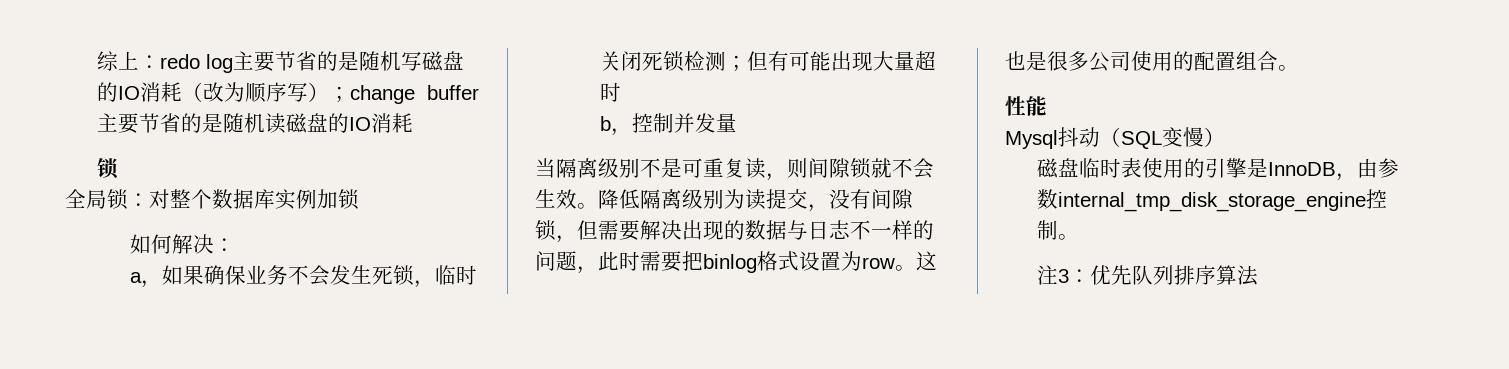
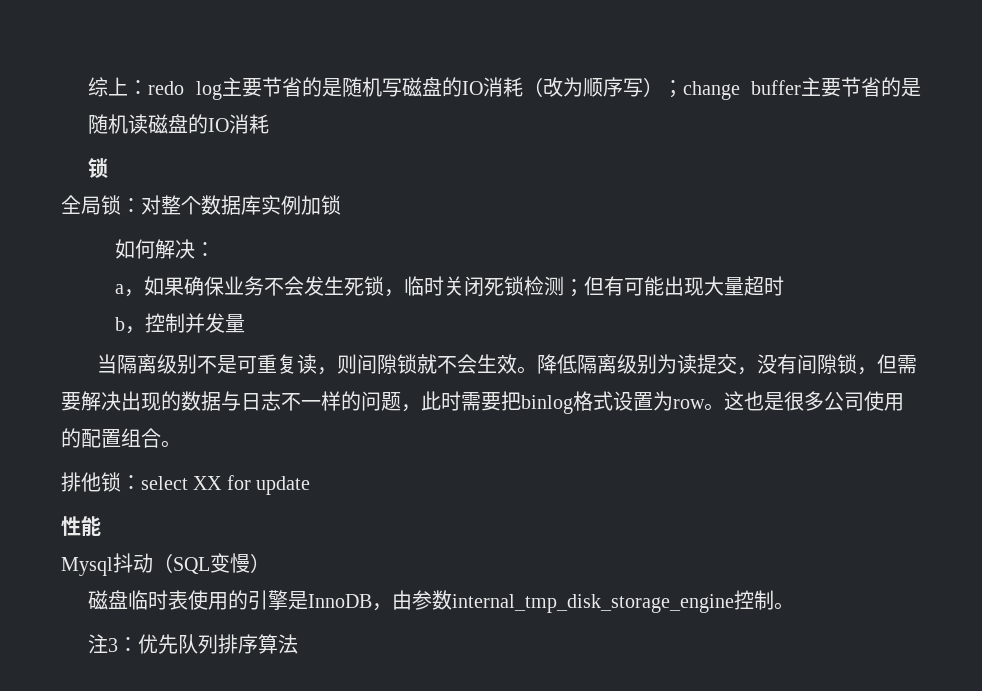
+ 排他锁：select XX for update

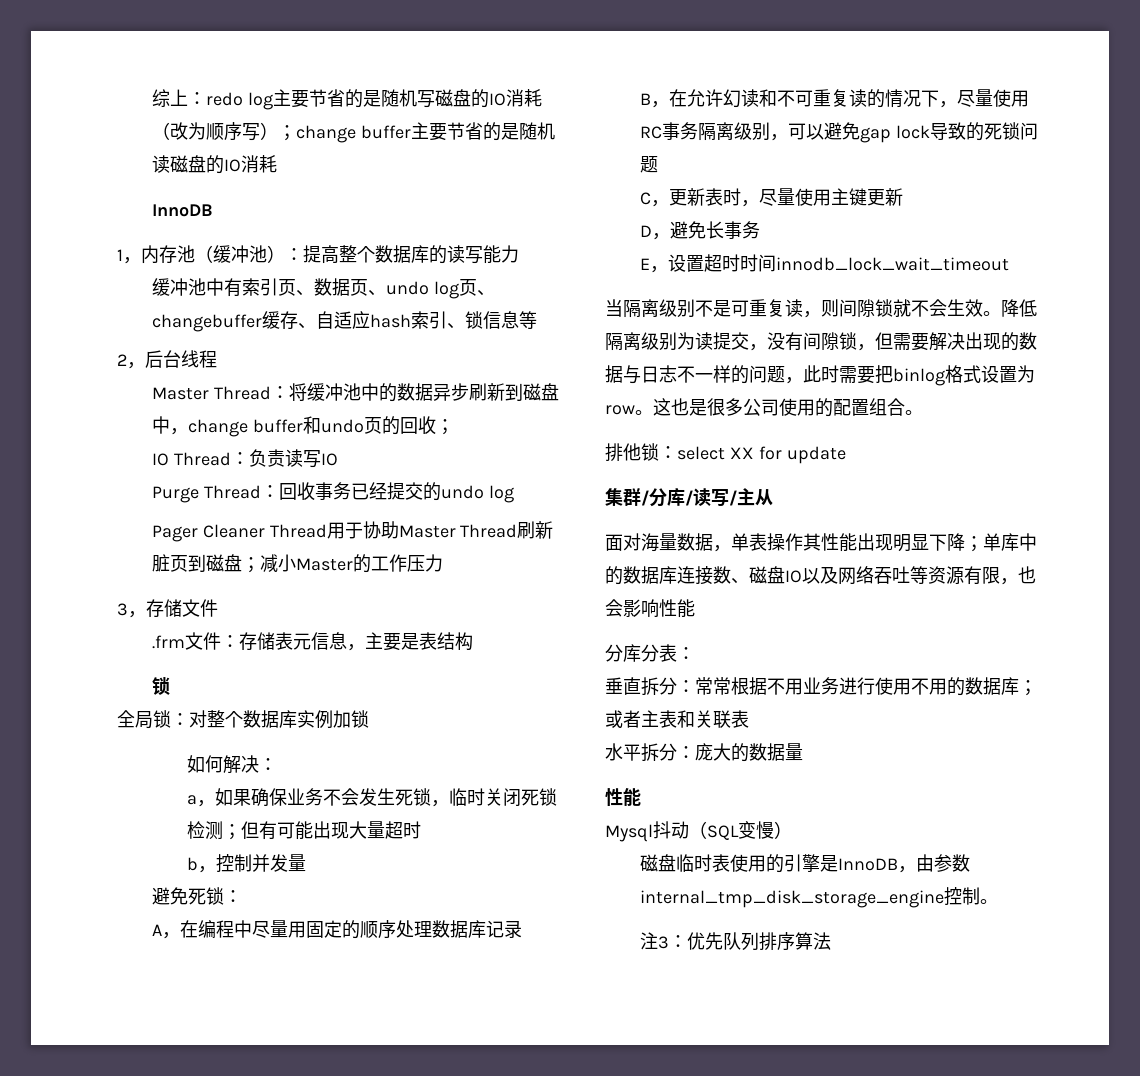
  综上：redo log主要节省的是随机写磁盘的IO消耗（改为顺序写）；change buffer主要节省的是随机读磁盘的IO消耗
+ InnoDB
+ 1，内存池（缓冲池）：提高整个数据库的读写能力
+ 缓冲池中有索引页、数据页、undo log页、changebuffer缓存、自适应hash索引、锁信息等
+ 2，后台线程
+ Master Thread：将缓冲池中的数据异步刷新到磁盘中，change buffer和undo页的回收；
+ IO Thread：负责读写IO
+ Purge Thread：回收事务已经提交的undo log
+ Pager Cleaner Thread用于协助Master Thread刷新脏页到磁盘；减小Master的工作压力
+ 3，存储文件
+ .frm文件：存储表元信息，主要是表结构
+ 避免死锁：
+ A，在编程中尽量用固定的顺序处理数据库记录
+ B，在允许幻读和不可重复读的情况下，尽量使用RC事务隔离级别，可以避免gap lock导致的死锁问题
+ C，更新表时，尽量使用主键更新
+ D，避免长事务
+ E，设置超时时间innodb_lock_wait_timeout
+ 集群/分库/读写/主从
+ 面对海量数据，单表操作其性能出现明显下降；单库中的数据库连接数、磁盘IO以及网络吞吐等资源有限，也会影响性能
+ 分库分表：
+ 垂直拆分：常常根据不用业务进行使用不用的数据库；或者主表和关联表
+ 水平拆分：庞大的数据量

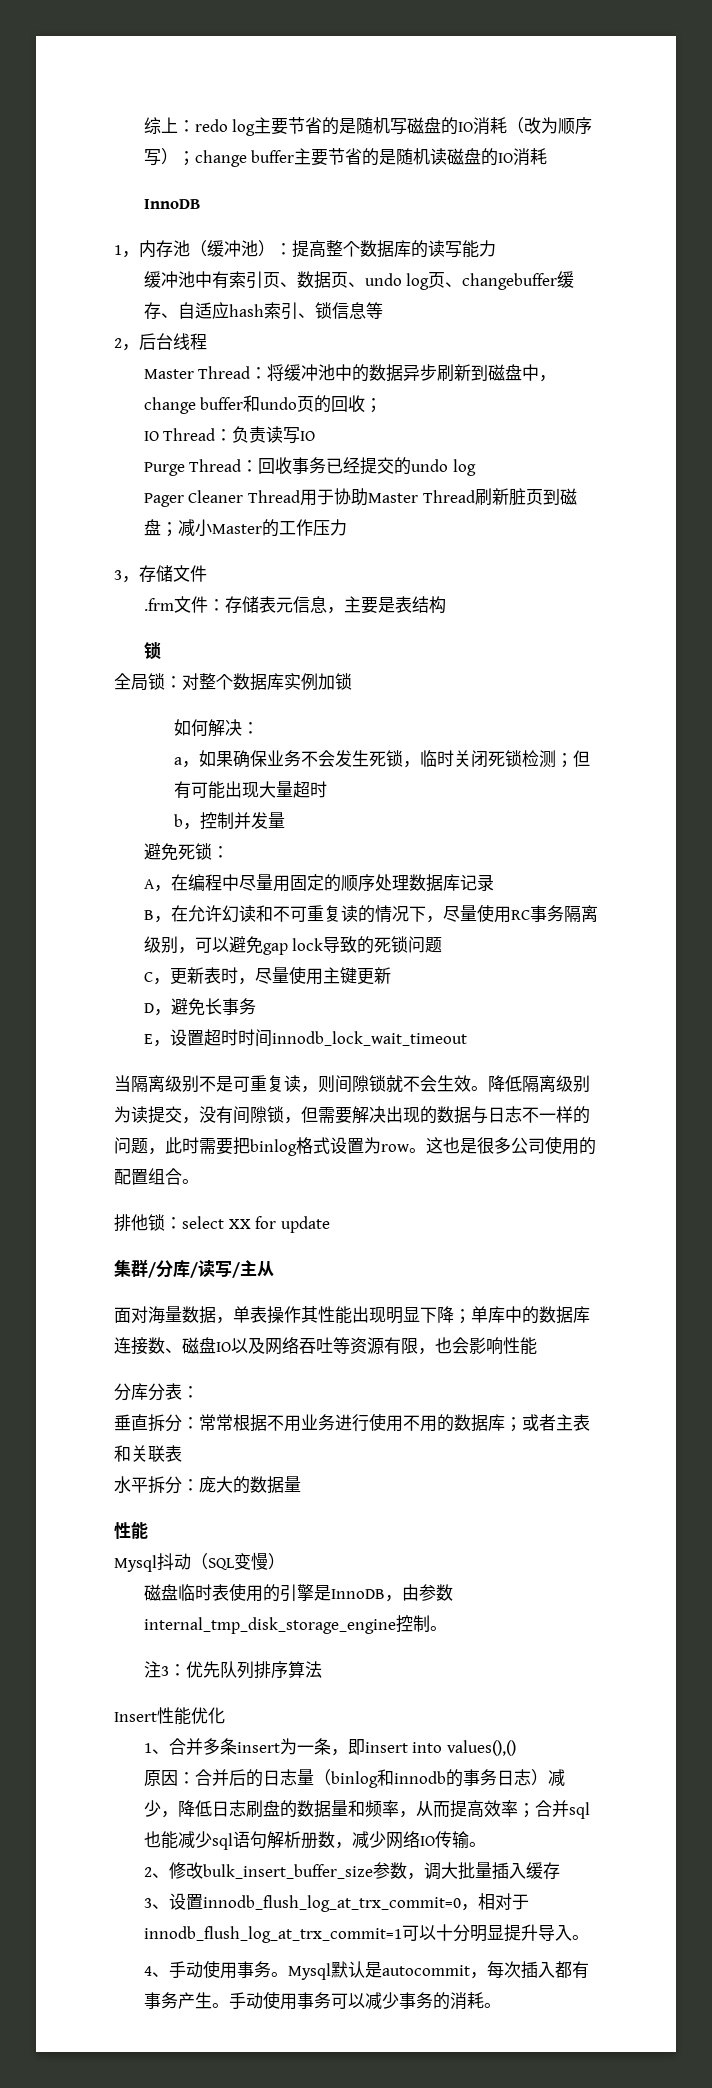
+ Insert性能优化
+ 1、合并多条insert为一条，即insert into values(),()
+ 原因：合并后的日志量（binlog和innodb的事务日志）减少，降低日志刷盘的数据量和频率，从而提高效率；合并sql也能减少sql语句解析册数，减少网络IO传输。
+ 2、修改bulk_insert_buffer_size参数，调大批量插入缓存
+ 3、设置innodb_flush_log_at_trx_commit=0，相对于innodb_flush_log_at_trx_commit=1可以十分明显提升导入。
+ 4、手动使用事务。Mysql默认是autocommit，每次插入都有事务产生。手动使用事务可以减少事务的消耗。

